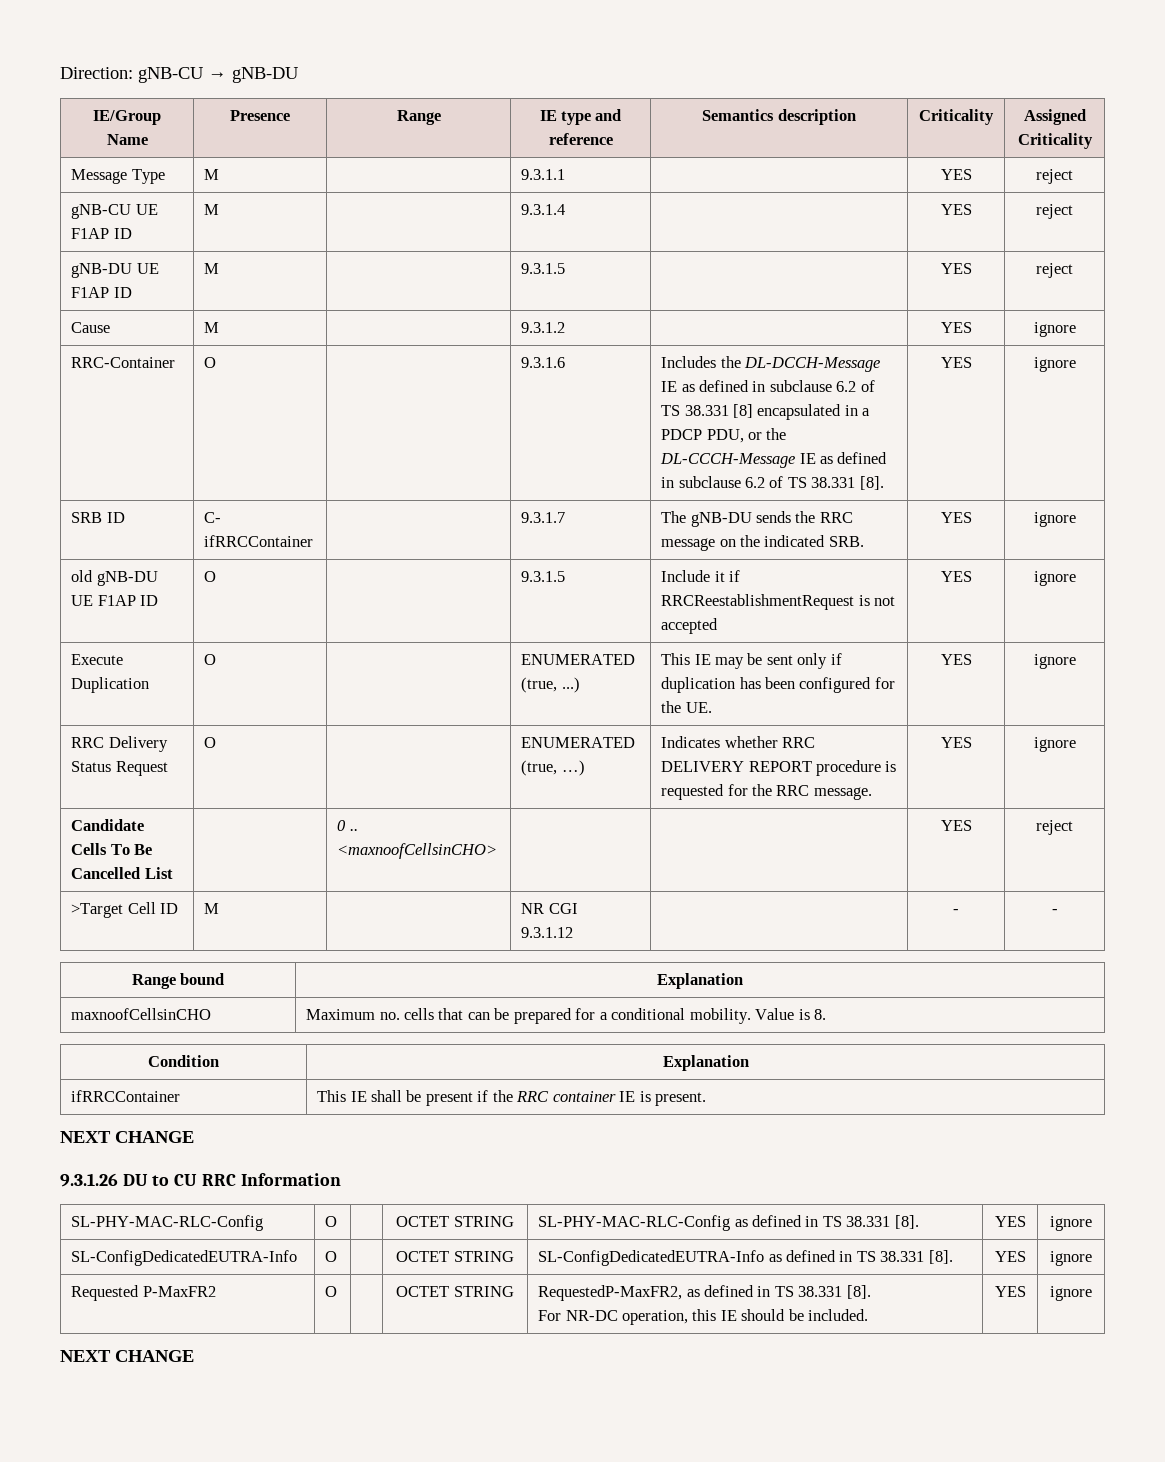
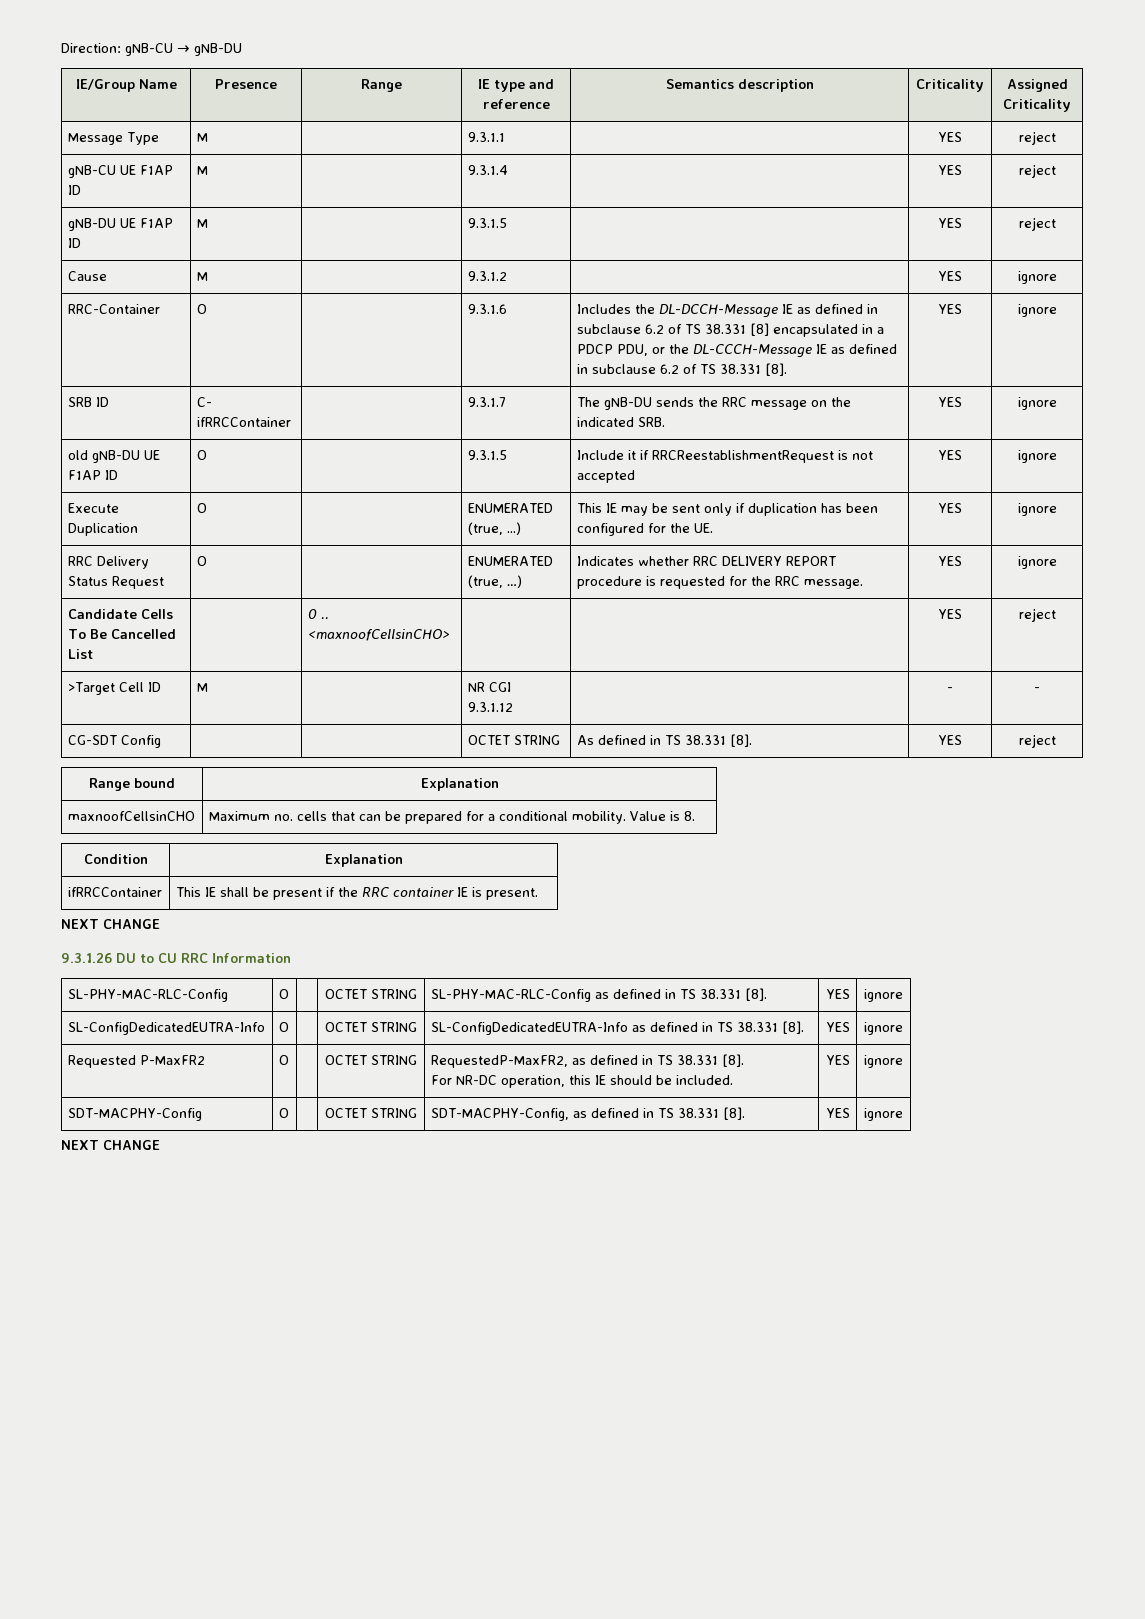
+ CG-SDT Config | | | OCTET STRING | As defined in TS 38.331 [8]. | YES | reject
+ SDT-MACPHY-Config | O | | OCTET STRING | SDT-MACPHY-Config, as defined in TS 38.331 [8]. | YES | ignore

